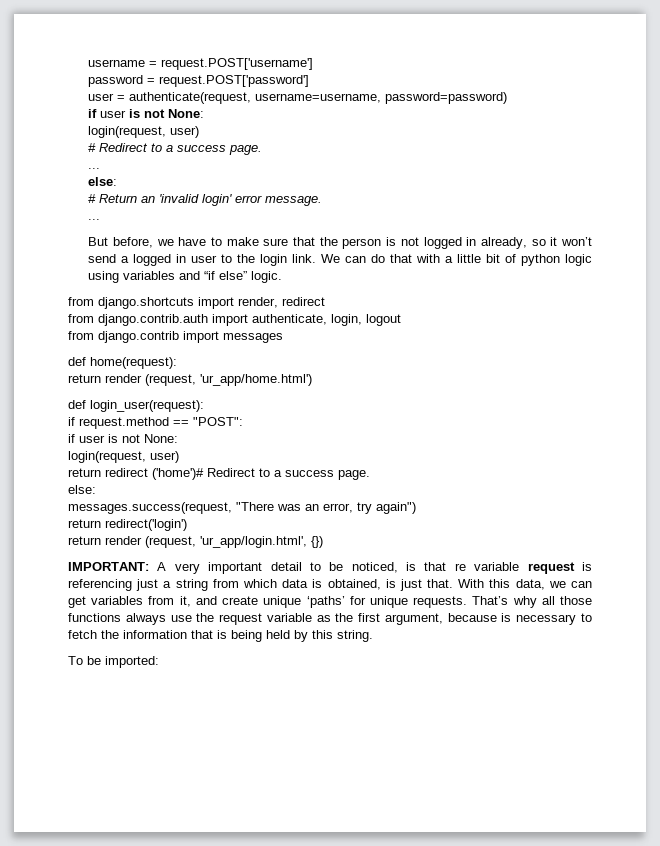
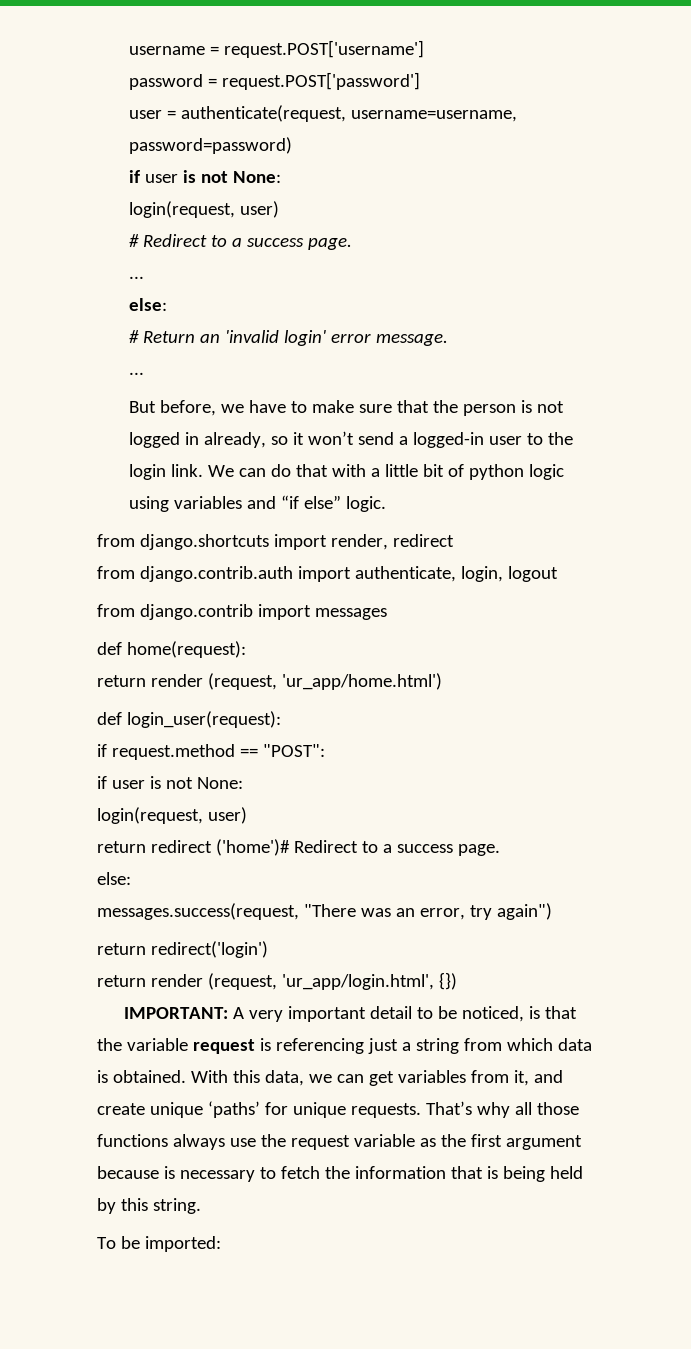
- But before, we have to make sure that the person is not logged in already, so it won’t send a logged in user to the login link.
+ But before, we have to make sure that the person is not logged in already, so it won’t send a logged-in user to the login link.
- IMPORTANT: A very important detail to be noticed, is that re variable request is referencing just a string from which data is obtained, is just that.
+ IMPORTANT: A very important detail to be noticed, is that the variable request is referencing just a string from which data is obtained.
- That’s why all those functions always use the request variable as the first argument, because is necessary to fetch the information that is being held by this string.
+ That’s why all those functions always use the request variable as the first argument because is necessary to fetch the information that is being held by this string.

